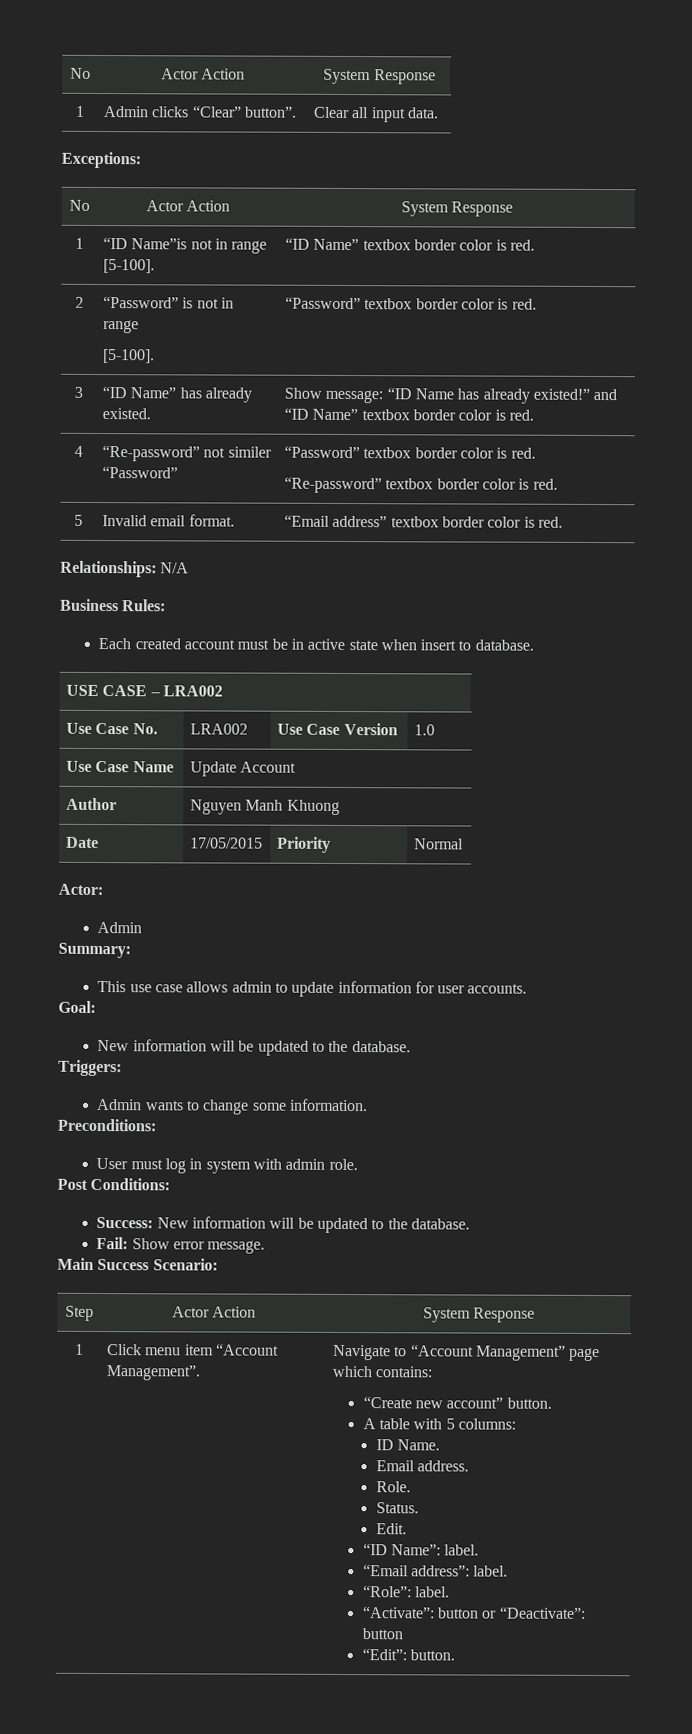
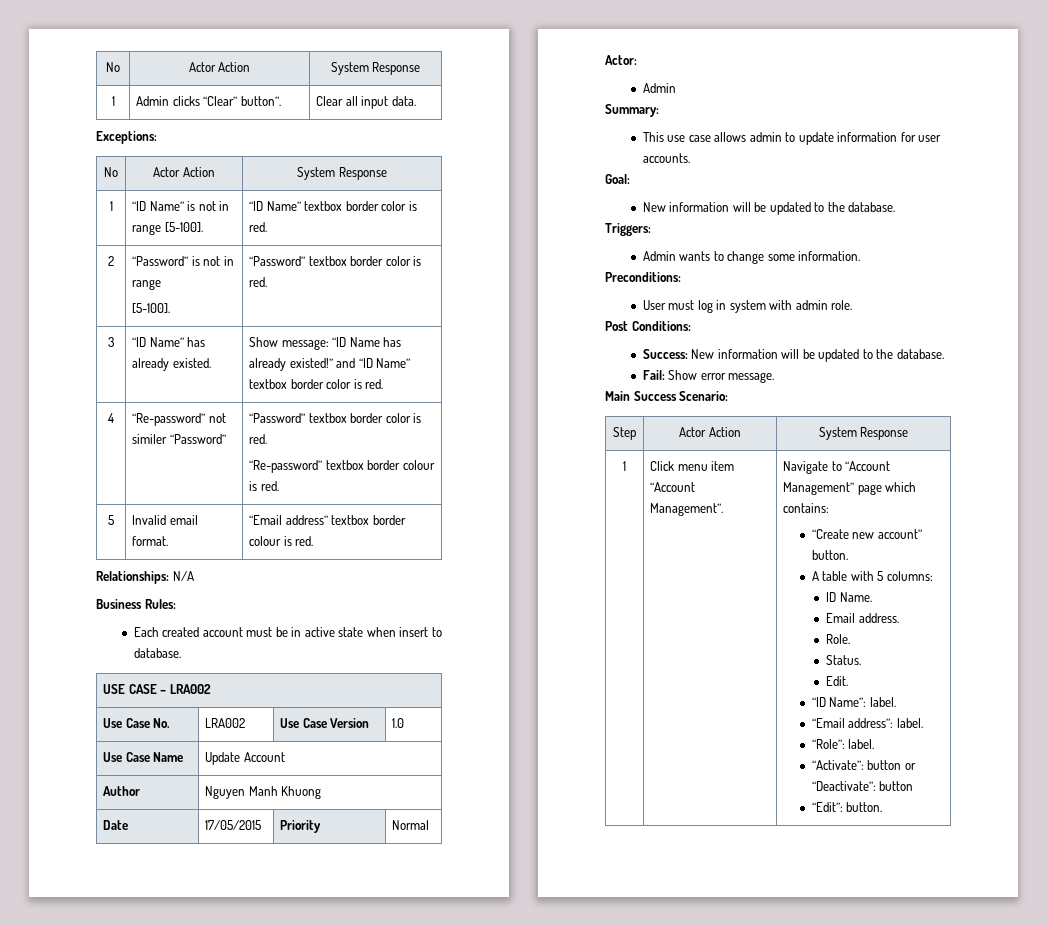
- 1 | “ID Name”is not in range [5-100]. | “ID Name” textbox border color is red.
+ 1 | “ID Name” is not in range [5-100]. | “ID Name” textbox border color is red.
  4 | “Re-password” not similer “Password” | “Password” textbox border color is red.
- “Re-password” textbox border color is red.
+ “Re-password” textbox border colour is red.
- 5 | Invalid email format. | “Email address” textbox border color is red.
+ 5 | Invalid email format. | “Email address” textbox border colour is red.

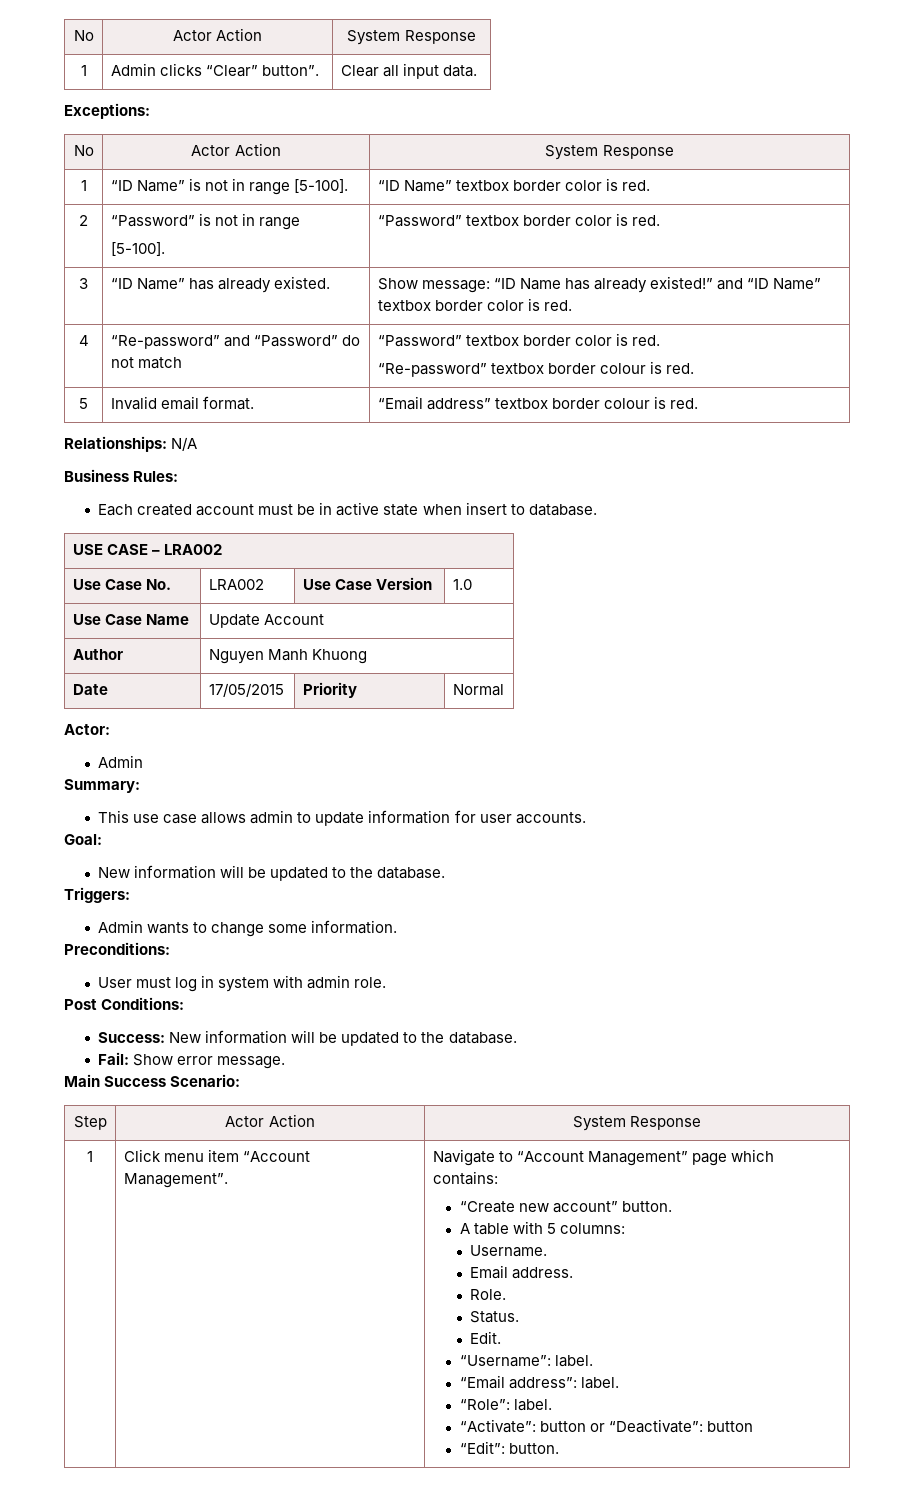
- 4 | “Re-password” not similer “Password” | “Password” textbox border color is red.
+ 4 | “Re-password” and “Password” do not match | “Password” textbox border color is red.
- ID Name.
+ Username.
- “ID Name”: label.
+ “Username”: label.

